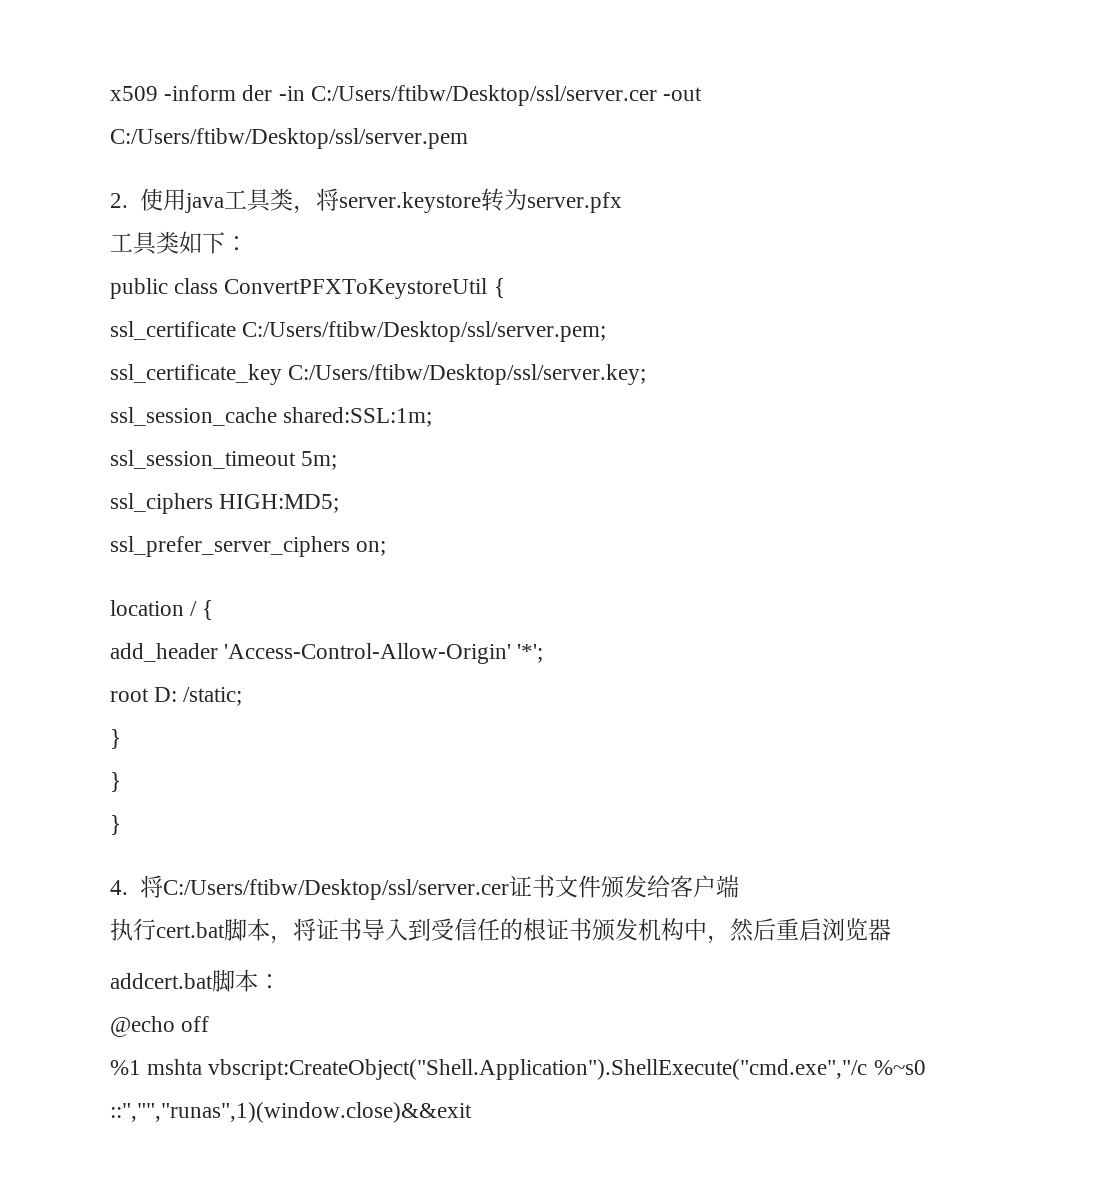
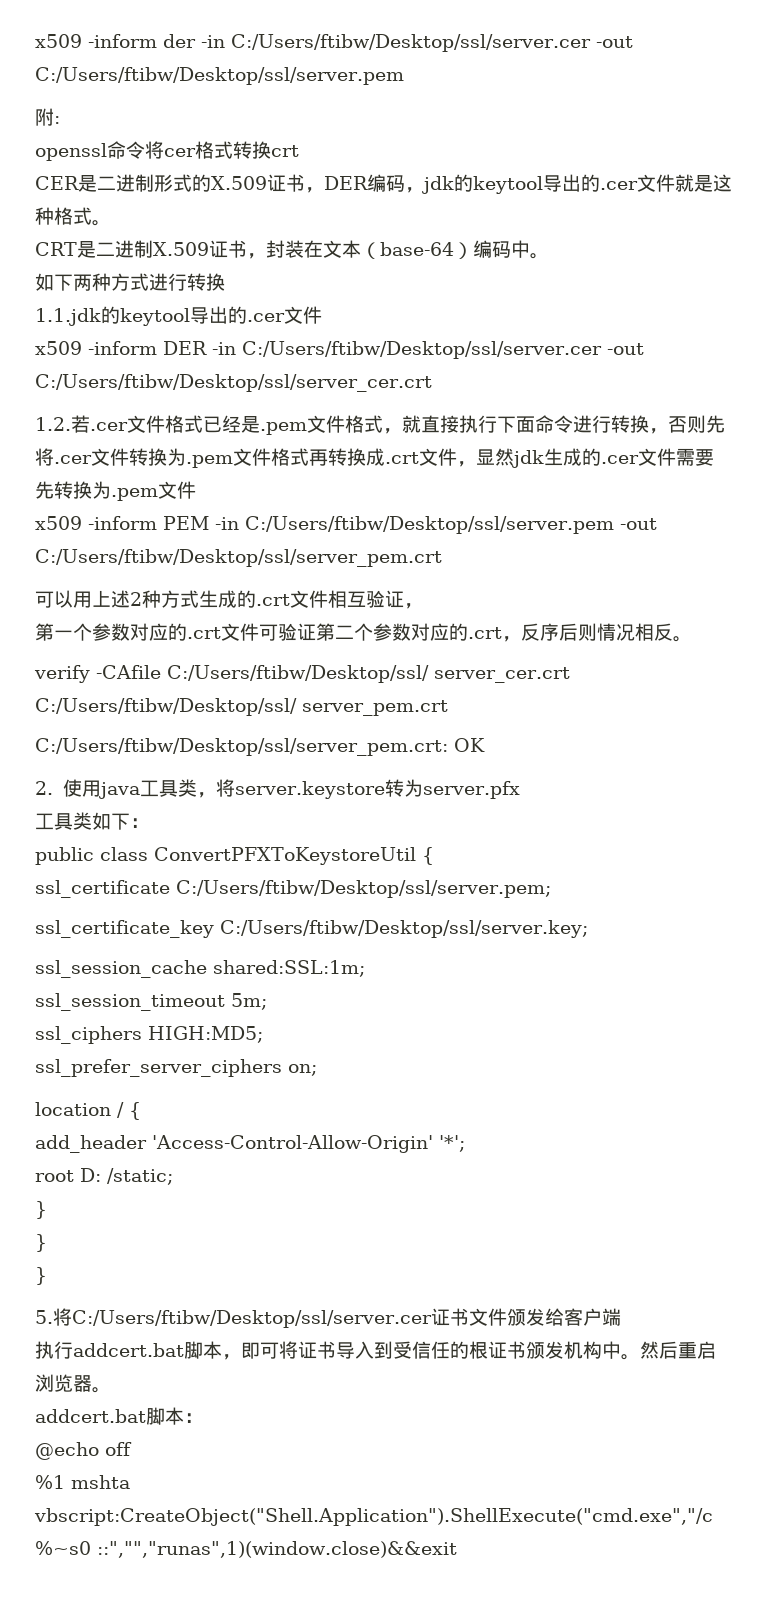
+ 附:
+ openssl命令将cer格式转换crt
+ CER是二进制形式的X.509证书，DER编码，jdk的keytool导出的.cer文件就是这种格式。
+ CRT是二进制X.509证书，封装在文本（base-64）编码中。
+ 如下两种方式进行转换
+ 1.1.jdk的keytool导出的.cer文件
+ x509 -inform DER -in C:/Users/ftibw/Desktop/ssl/server.cer -out C:/Users/ftibw/Desktop/ssl/server_cer.crt
+ 1.2.若.cer文件格式已经是.pem文件格式，就直接执行下面命令进行转换，否则先将.cer文件转换为.pem文件格式再转换成.crt文件，显然jdk生成的.cer文件需要先转换为.pem文件
+ x509 -inform PEM -in C:/Users/ftibw/Desktop/ssl/server.pem -out C:/Users/ftibw/Desktop/ssl/server_pem.crt
+ 可以用上述2种方式生成的.crt文件相互验证，
+ 第一个参数对应的.crt文件可验证第二个参数对应的.crt，反序后则情况相反。
+ verify -CAfile C:/Users/ftibw/Desktop/ssl/ server_cer.crt C:/Users/ftibw/Desktop/ssl/ server_pem.crt
+ C:/Users/ftibw/Desktop/ssl/server_pem.crt: OK
- 4.将C:/Users/ftibw/Desktop/ssl/server.cer证书文件颁发给客户端
+ 5.将C:/Users/ftibw/Desktop/ssl/server.cer证书文件颁发给客户端
- 执行cert.bat脚本，将证书导入到受信任的根证书颁发机构中，然后重启浏览器
+ 执行addcert.bat脚本，即可将证书导入到受信任的根证书颁发机构中。然后重启浏览器。

